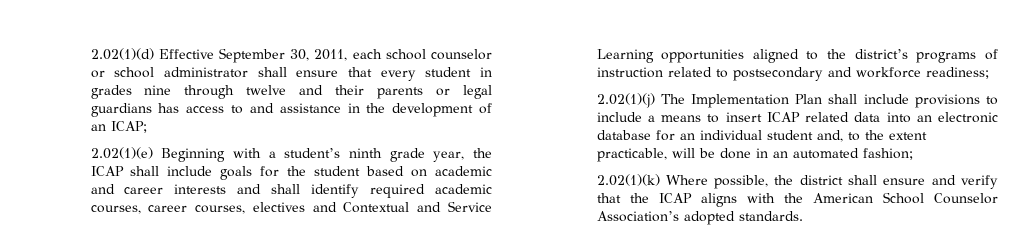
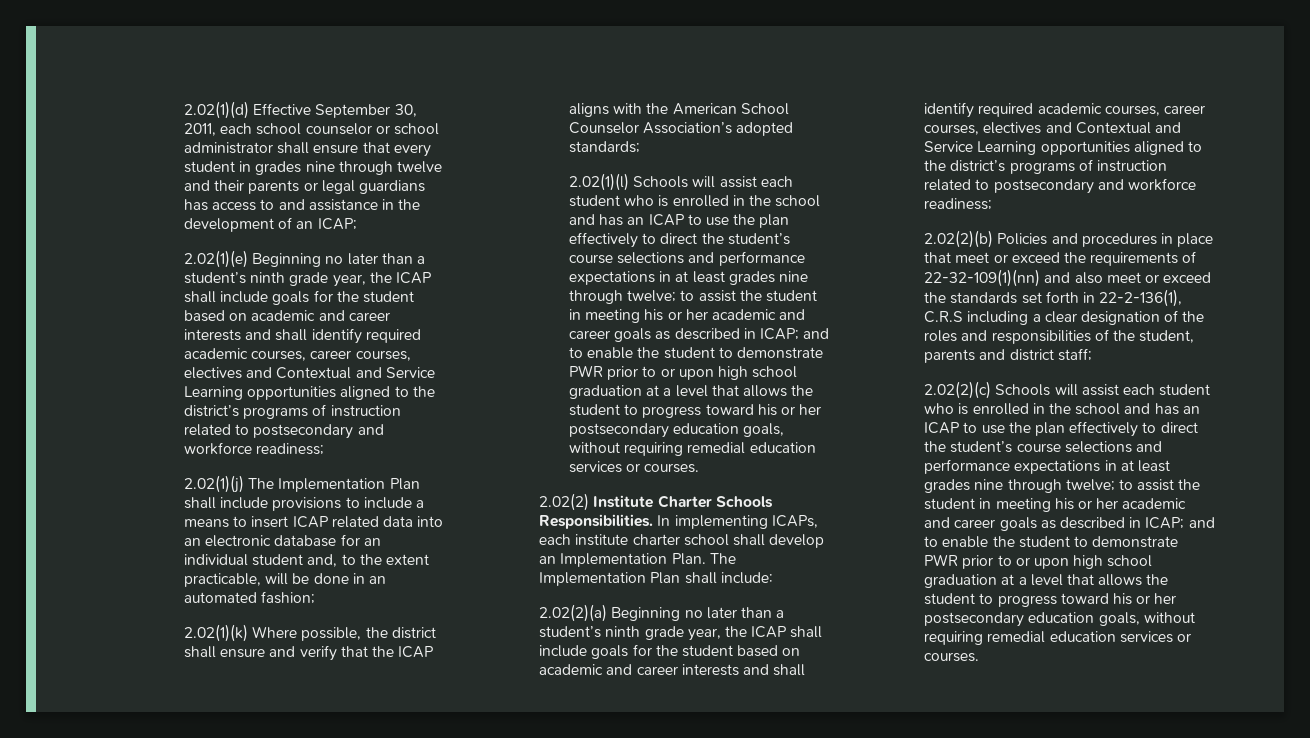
- 2.02(1)(e) Beginning with a student’s ninth grade year, the ICAP shall include goals for the student based on academic and career interests and shall identify required academic courses, career courses, electives and Contextual and Service Learning opportunities aligned to the district’s programs of instruction related to postsecondary and workforce readiness;
+ 2.02(1)(e) Beginning no later than a student’s ninth grade year, the ICAP shall include goals for the student based on academic and career interests and shall identify required academic courses, career courses, electives and Contextual and Service Learning opportunities aligned to the district’s programs of instruction related to postsecondary and workforce readiness;
- 2.02(1)(k) Where possible, the district shall ensure and verify that the ICAP aligns with the American School Counselor Association’s adopted standards.
+ 2.02(1)(k) Where possible, the district shall ensure and verify that the ICAP aligns with the American School Counselor Association’s adopted standards;
+ 2.02(1)(l) Schools will assist each student who is enrolled in the school and has an ICAP to use the plan effectively to direct the student’s course selections and performance expectations in at least grades nine through twelve; to assist the student in meeting his or her academic and career goals as described in ICAP; and to enable the student to demonstrate PWR prior to or upon high school graduation at a level that allows the student to progress toward his or her postsecondary education goals, without requiring remedial education services or courses.
+ 2.02(2) Institute Charter Schools Responsibilities. In implementing ICAPs, each institute charter school shall develop an Implementation Plan. The Implementation Plan shall include:
+ 2.02(2)(a) Beginning no later than a student’s ninth grade year, the ICAP shall include goals for the student based on academic and career interests and shall identify required academic courses, career courses, electives and Contextual and Service Learning opportunities aligned to the district’s programs of instruction related to postsecondary and workforce readiness;
+ 2.02(2)(b) Policies and procedures in place that meet or exceed the requirements of 22-32-109(1)(nn) and also meet or exceed the standards set forth in 22-2-136(1), C.R.S including a clear designation of the roles and responsibilities of the student, parents and district staff;
+ 2.02(2)(c) Schools will assist each student who is enrolled in the school and has an ICAP to use the plan effectively to direct the student’s course selections and performance expectations in at least grades nine through twelve; to assist the student in meeting his or her academic and career goals as described in ICAP; and to enable the student to demonstrate PWR prior to or upon high school graduation at a level that allows the student to progress toward his or her postsecondary education goals, without requiring remedial education services or courses.

